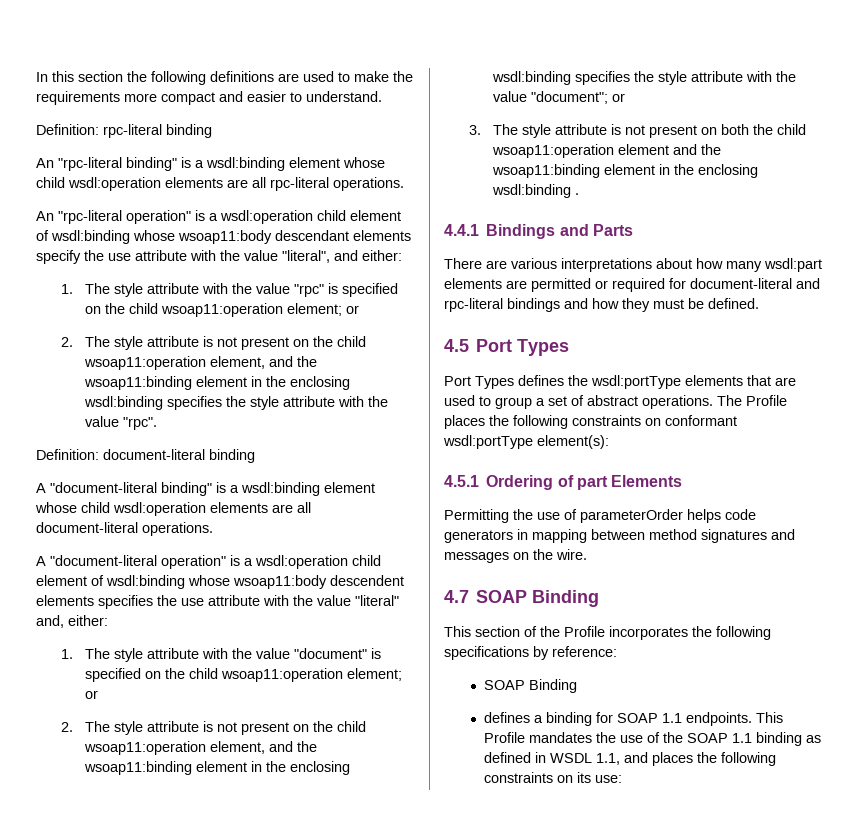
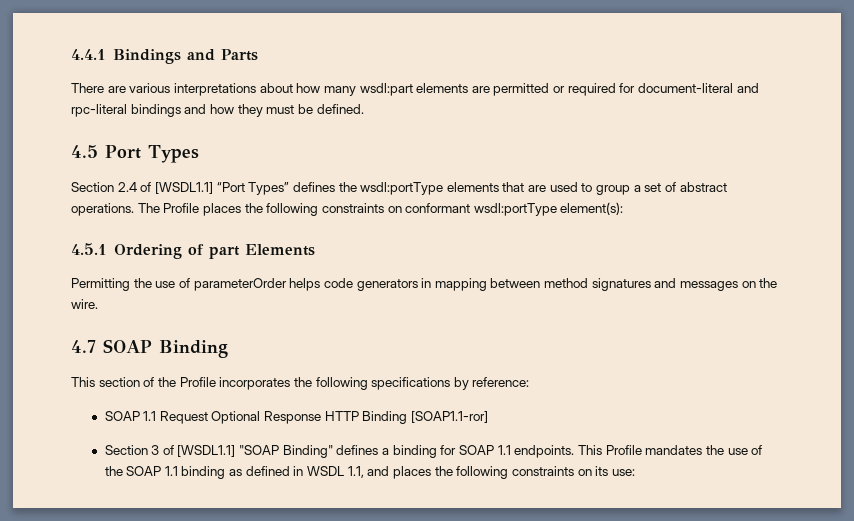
- In this section the following definitions are used to make the requirements more compact and easier to understand.
- Definition: rpc-literal binding
- An "rpc-literal binding" is a wsdl:binding element whose child wsdl:operation elements are all rpc-literal operations.
- An "rpc-literal operation" is a wsdl:operation child element of wsdl:binding whose wsoap11:body descendant elements specify the use attribute with the value "literal", and either:
- 1. The style attribute with the value "rpc" is specified on the child wsoap11:operation element; or
- 2. The style attribute is not present on the child wsoap11:operation element, and the wsoap11:binding element in the enclosing wsdl:binding specifies the style attribute with the value "rpc".
- Definition: document-literal binding
- A "document-literal binding" is a wsdl:binding element whose child wsdl:operation elements are all document-literal operations.
- A "document-literal operation" is a wsdl:operation child element of wsdl:binding whose wsoap11:body descendent elements specifies the use attribute with the value "literal" and, either:
- 1. The style attribute with the value "document" is specified on the child wsoap11:operation element; or
- 2. The style attribute is not present on the child wsoap11:operation element, and the wsoap11:binding element in the enclosing wsdl:binding specifies the style attribute with the value "document"; or
- 3. The style attribute is not present on both the child wsoap11:operation element and the wsoap11:binding element in the enclosing wsdl:binding .
- Port Types defines the wsdl:portType elements that are used to group a set of abstract operations.
+ Section 2.4 of [WSDL1.1] “Port Types” defines the wsdl:portType elements that are used to group a set of abstract operations.
  This section of the Profile incorporates the following specifications by reference:
- SOAP Binding
- defines a binding for SOAP 1.1 endpoints.
+ SOAP 1.1 Request Optional Response HTTP Binding [SOAP1.1-ror]
+ Section 3 of [WSDL1.1] "SOAP Binding" defines a binding for SOAP 1.1 endpoints.

